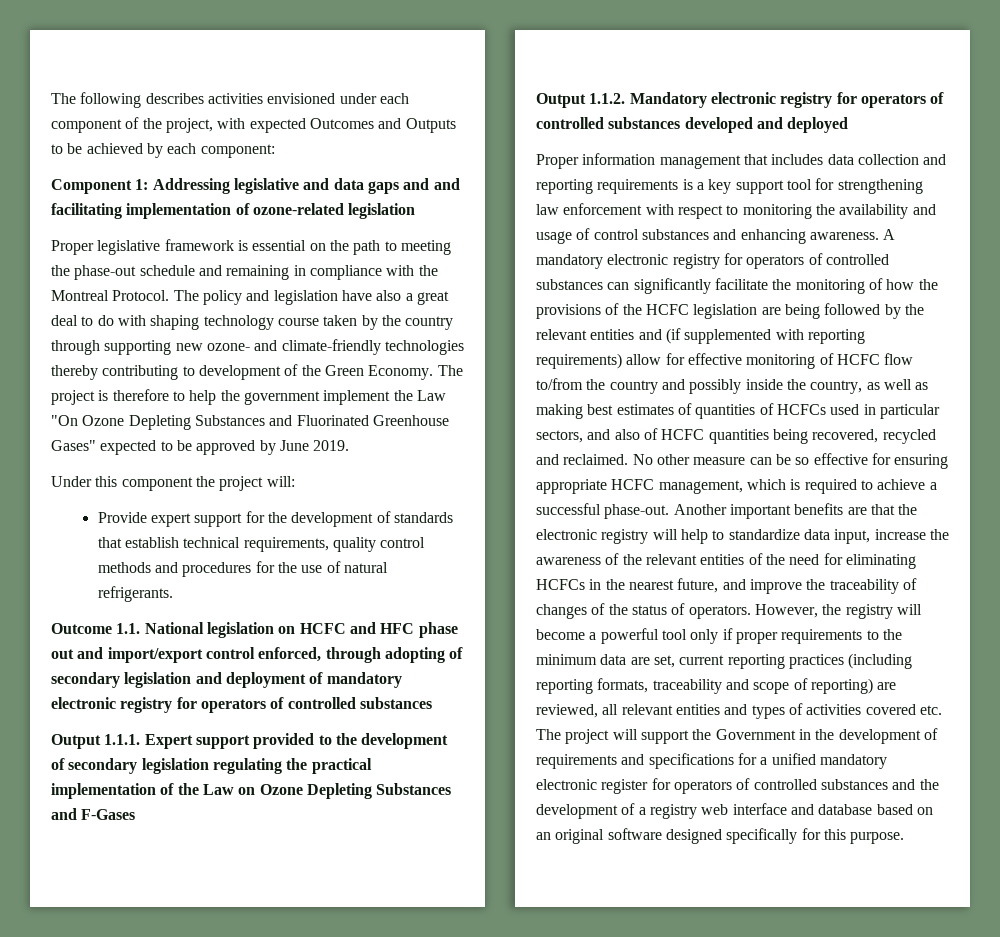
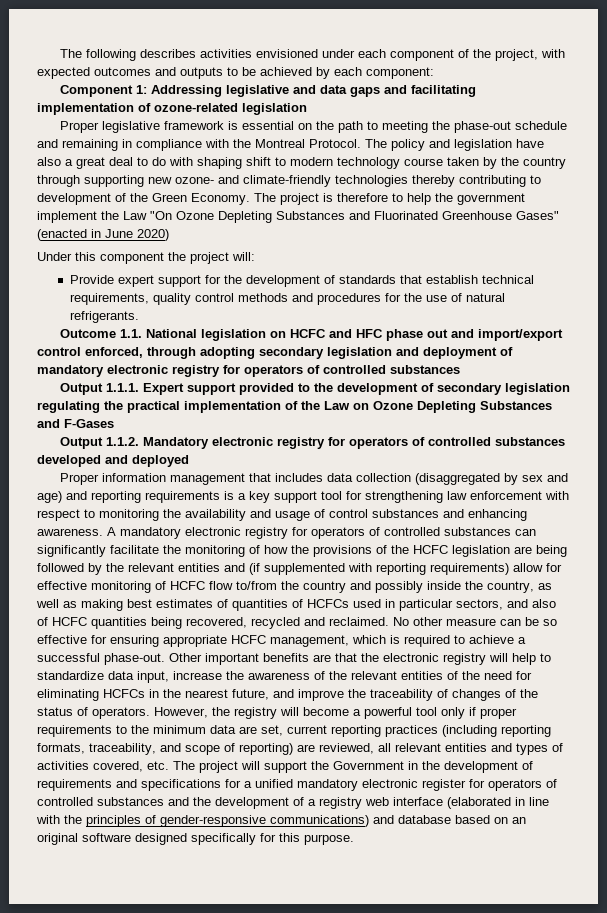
- The following describes activities envisioned under each component of the project, with expected Outcomes and Outputs to be achieved by each component:
+ The following describes activities envisioned under each component of the project, with expected outcomes and outputs to be achieved by each component:
- Component 1: Addressing legislative and data gaps and and facilitating implementation of ozone-related legislation
+ Component 1: Addressing legislative and data gaps and facilitating implementation of ozone-related legislation
- The policy and legislation have also a great deal to do with shaping technology course taken by the country through supporting new ozone- and climate-friendly technologies thereby contributing to development of the Green Economy.
+ The policy and legislation have also a great deal to do with shaping shift to modern technology course taken by the country through supporting new ozone- and climate-friendly technologies thereby contributing to development of the Green Economy.
- The project is therefore to help the government implement the Law "On Ozone Depleting Substances and Fluorinated Greenhouse Gases" expected to be approved by June 2019.
+ The project is therefore to help the government implement the Law "On Ozone Depleting Substances and Fluorinated Greenhouse Gases" (enacted in June 2020)
- Outcome 1.1. National legislation on HCFC and HFC phase out and import/export control enforced, through adopting of secondary legislation and deployment of mandatory electronic registry for operators of controlled substances
+ Outcome 1.1. National legislation on HCFC and HFC phase out and import/export control enforced, through adopting secondary legislation and deployment of mandatory electronic registry for operators of controlled substances
- Proper information management that includes data collection and reporting requirements is a key support tool for strengthening law enforcement with respect to monitoring the availability and usage of control substances and enhancing awareness.
+ Proper information management that includes data collection (disaggregated by sex and age) and reporting requirements is a key support tool for strengthening law enforcement with respect to monitoring the availability and usage of control substances and enhancing awareness.
- Another important benefits are that the electronic registry will help to standardize data input, increase the awareness of the relevant entities of the need for eliminating HCFCs in the nearest future, and improve the traceability of changes of the status of operators.
+ Other important benefits are that the electronic registry will help to standardize data input, increase the awareness of the relevant entities of the need for eliminating HCFCs in the nearest future, and improve the traceability of changes of the status of operators.
- However, the registry will become a powerful tool only if proper requirements to the minimum data are set, current reporting practices (including reporting formats, traceability and scope of reporting) are reviewed, all relevant entities and types of activities covered etc. The project will support the Government in the development of requirements and specifications for a unified mandatory electronic register for operators of controlled substances and the development of a registry web interface and database based on an original software designed specifically for this purpose.
+ However, the registry will become a powerful tool only if proper requirements to the minimum data are set, current reporting practices (including reporting formats, traceability, and scope of reporting) are reviewed, all relevant entities and types of activities covered, etc. The project will support the Government in the development of requirements and specifications for a unified mandatory electronic register for operators of controlled substances and the development of a registry web interface (elaborated in line with the principles of gender-responsive communications) and database based on an original software designed specifically for this purpose.

